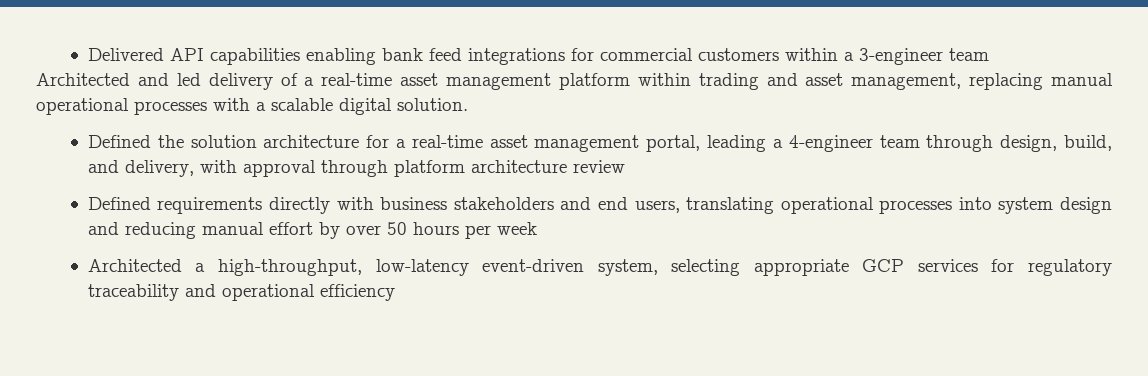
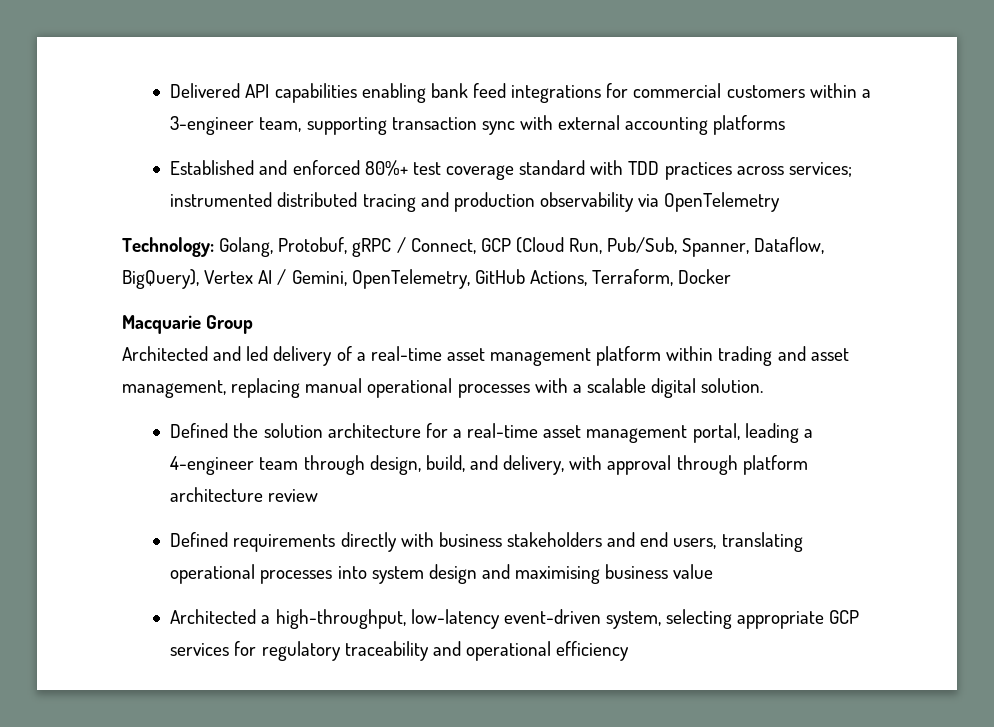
- Delivered API capabilities enabling bank feed integrations for commercial customers within a 3-engineer team
+ Delivered API capabilities enabling bank feed integrations for commercial customers within a 3-engineer team, supporting transaction sync with external accounting platforms
+ Established and enforced 80%+ test coverage standard with TDD practices across services; instrumented distributed tracing and production observability via OpenTelemetry
+ Technology: Golang, Protobuf, gRPC / Connect, GCP (Cloud Run, Pub/Sub, Spanner, Dataflow, BigQuery), Vertex AI / Gemini, OpenTelemetry, GitHub Actions, Terraform, Docker
+ Macquarie Group
- Defined requirements directly with business stakeholders and end users, translating operational processes into system design and reducing manual effort by over 50 hours per week
+ Defined requirements directly with business stakeholders and end users, translating operational processes into system design and maximising business value

